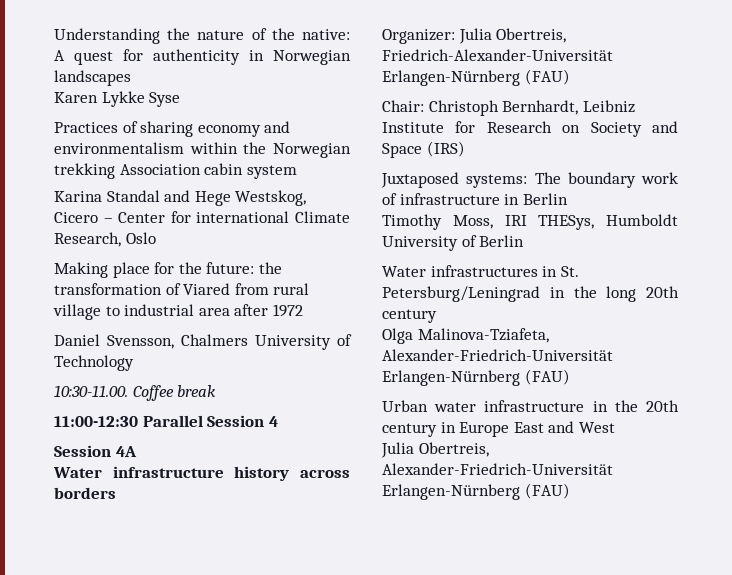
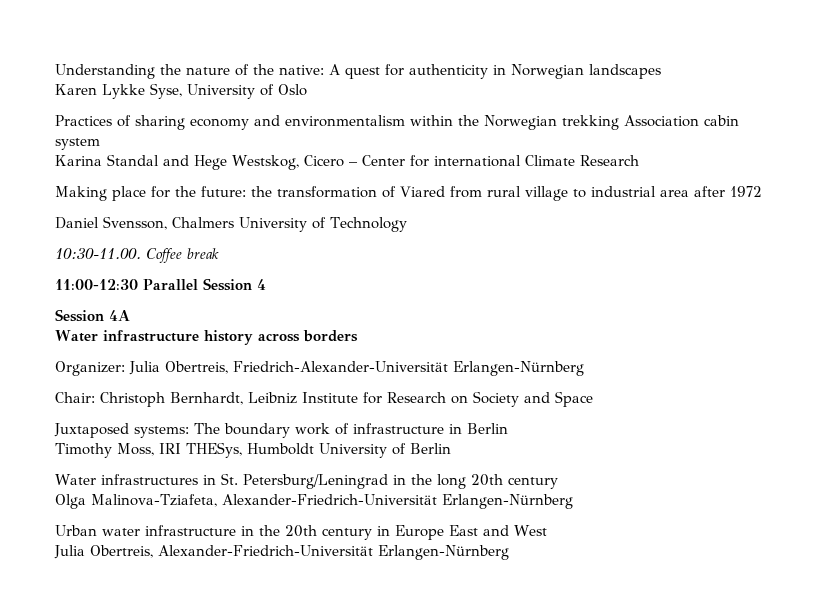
- Karen Lykke Syse
+ Karen Lykke Syse, University of Oslo
- Karina Standal and Hege Westskog, Cicero – Center for international Climate Research, Oslo
+ Karina Standal and Hege Westskog, Cicero – Center for international Climate Research
- Organizer: Julia Obertreis, Friedrich-Alexander-Universität Erlangen-Nürnberg (FAU)
+ Organizer: Julia Obertreis, Friedrich-Alexander-Universität Erlangen-Nürnberg
- Chair: Christoph Bernhardt, Leibniz Institute for Research on Society and Space (IRS)
+ Chair: Christoph Bernhardt, Leibniz Institute for Research on Society and Space
- Olga Malinova-Tziafeta, Alexander-Friedrich-Universität Erlangen-Nürnberg (FAU)
+ Olga Malinova-Tziafeta, Alexander-Friedrich-Universität Erlangen-Nürnberg
- Julia Obertreis, Alexander-Friedrich-Universität Erlangen-Nürnberg (FAU)
+ Julia Obertreis, Alexander-Friedrich-Universität Erlangen-Nürnberg

